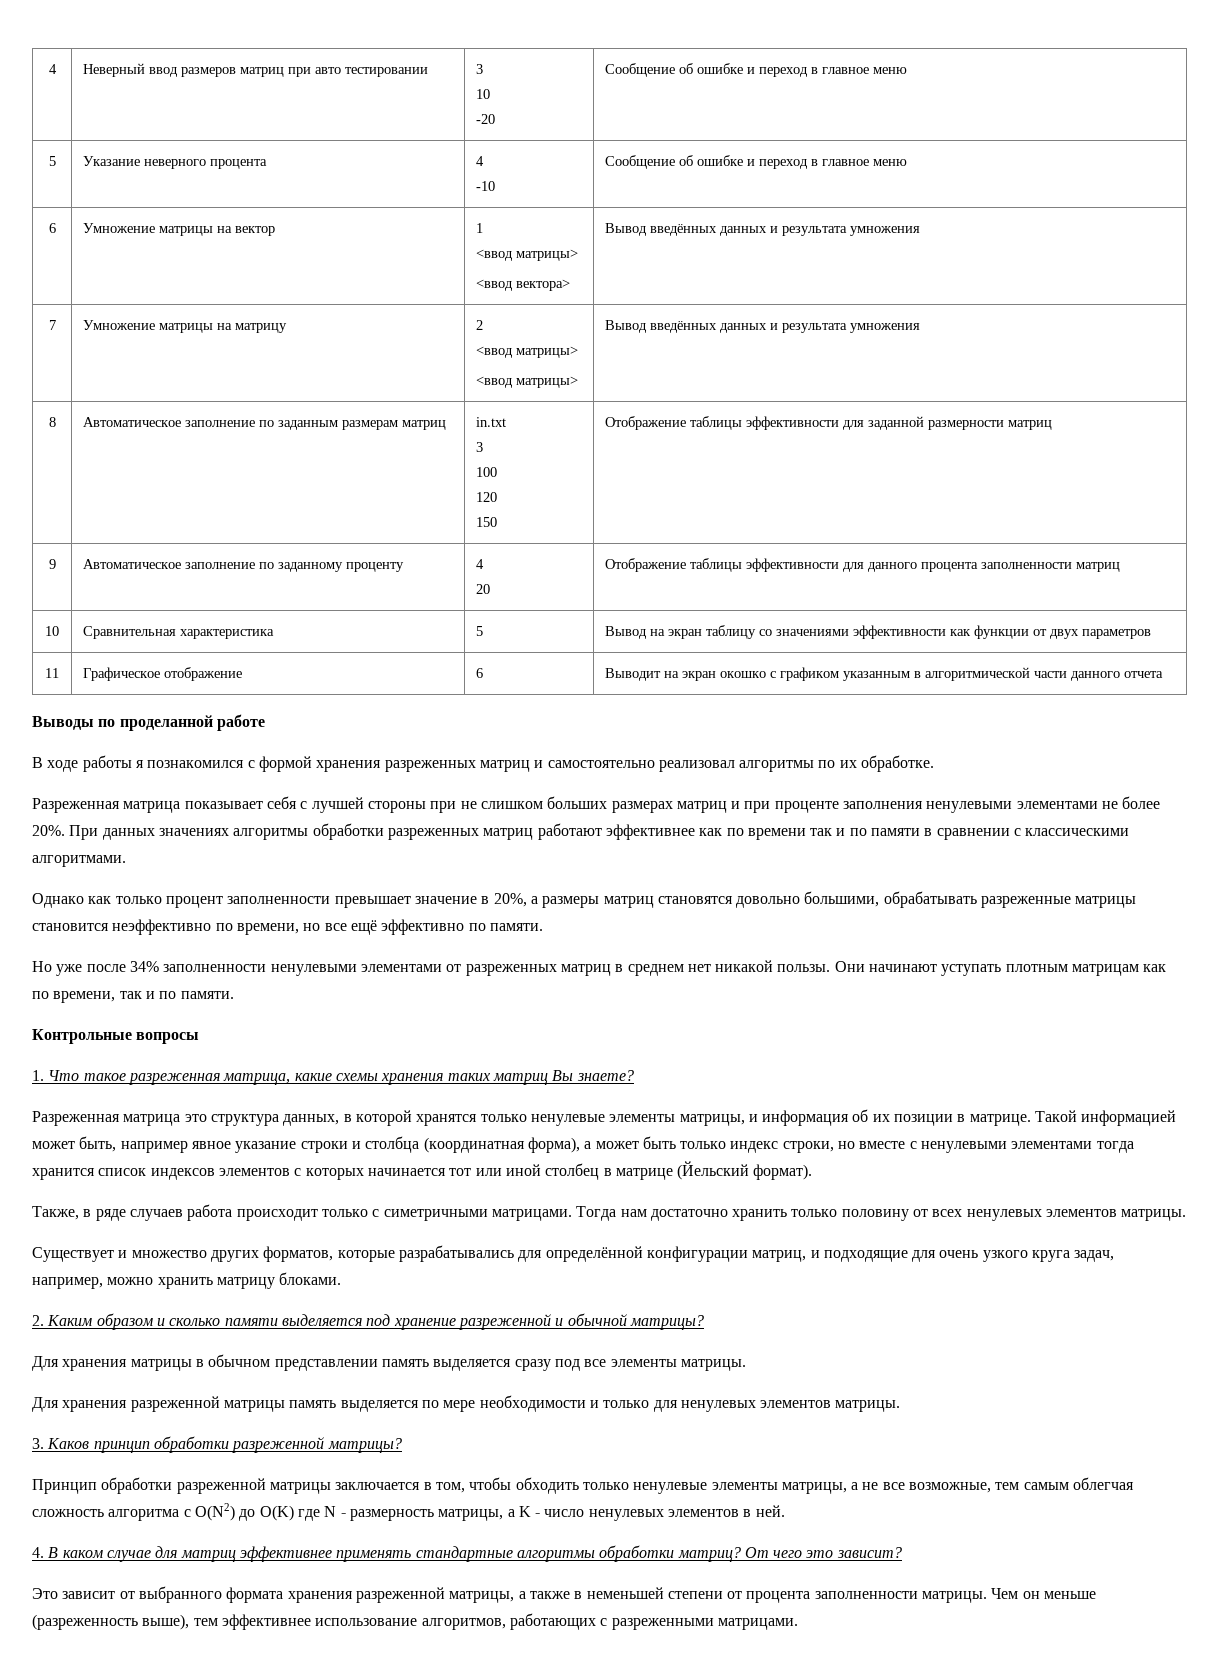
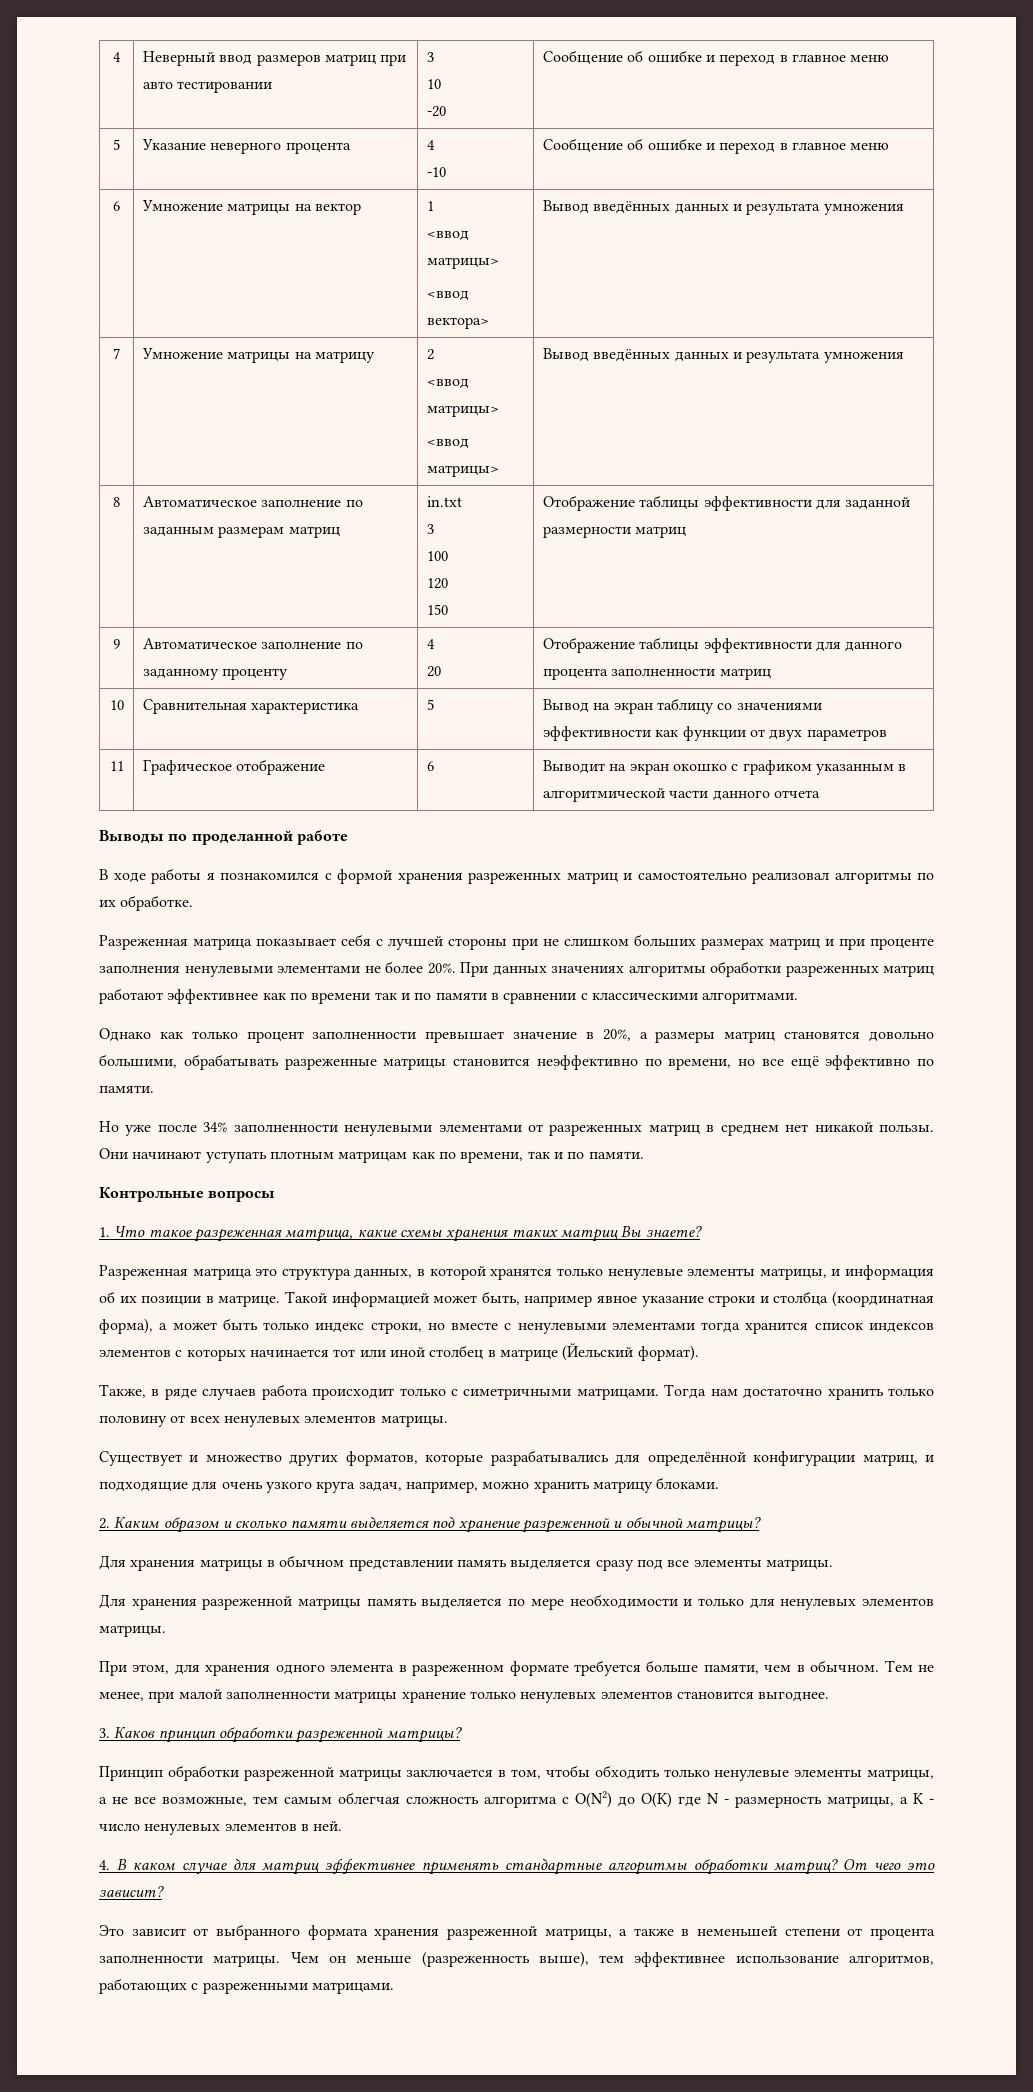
+ При этом, для хранения одного элемента в разреженном формате требуется больше памяти, чем в обычном. Тем не менее, при малой заполненности матрицы хранение только ненулевых элементов становится выгоднее.

